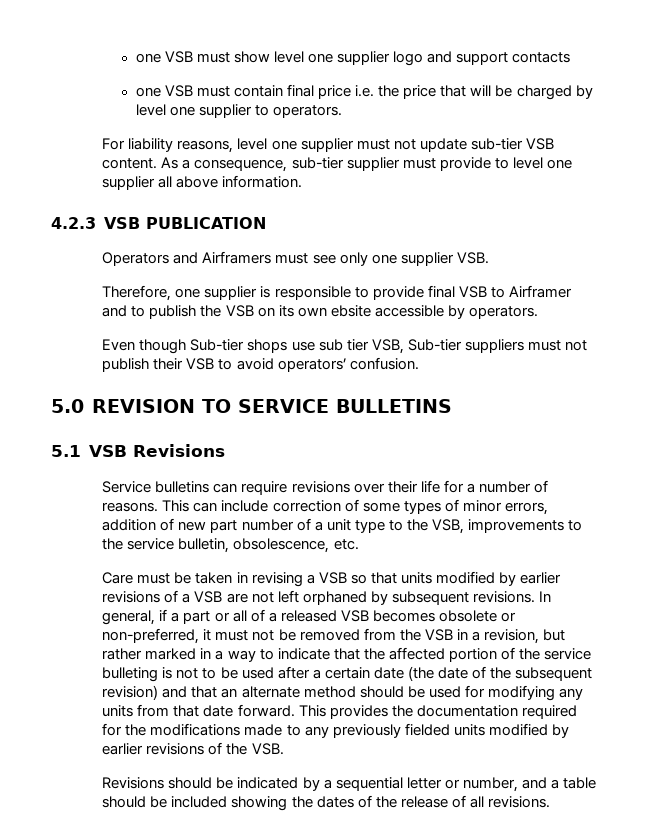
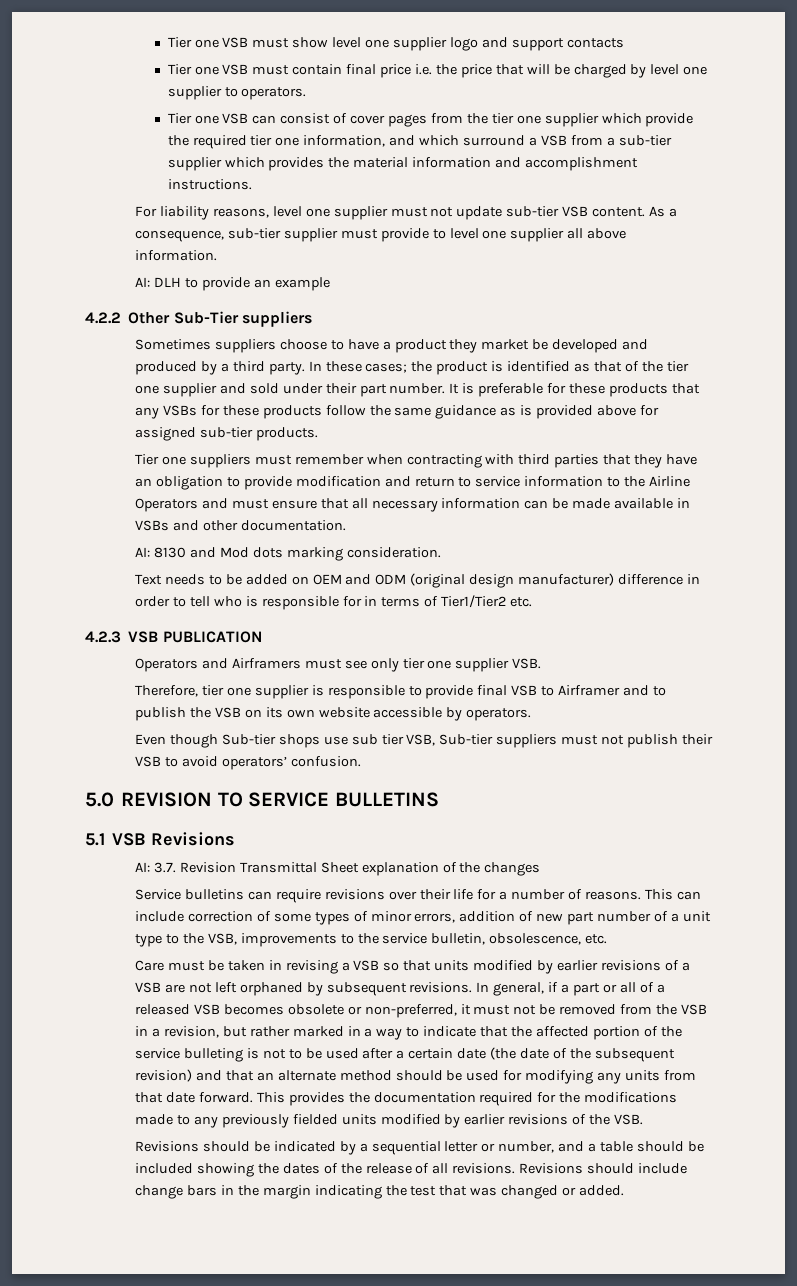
- one VSB must show level one supplier logo and support contacts
+ Tier one VSB must show level one supplier logo and support contacts
- one VSB must contain final price i.e. the price that will be charged by level one supplier to operators.
+ Tier one VSB must contain final price i.e. the price that will be charged by level one supplier to operators.
+ Tier one VSB can consist of cover pages from the tier one supplier which provide the required tier one information, and which surround a VSB from a sub-tier supplier which provides the material information and accomplishment instructions.
+ AI: DLH to provide an example
+ 4.2.2 Other Sub-Tier suppliers
+ Sometimes suppliers choose to have a product they market be developed and produced by a third party. In these cases; the product is identified as that of the tier one supplier and sold under their part number. It is preferable for these products that any VSBs for these products follow the same guidance as is provided above for assigned sub-tier products.
+ Tier one suppliers must remember when contracting with third parties that they have an obligation to provide modification and return to service information to the Airline Operators and must ensure that all necessary information can be made available in VSBs and other documentation.
+ AI: 8130 and Mod dots marking consideration.
+ Text needs to be added on OEM and ODM (original design manufacturer) difference in order to tell who is responsible for in terms of Tier1/Tier2 etc.
- Operators and Airframers must see only one supplier VSB.
+ Operators and Airframers must see only tier one supplier VSB.
- Therefore, one supplier is responsible to provide final VSB to Airframer and to publish the VSB on its own ebsite accessible by operators.
+ Therefore, tier one supplier is responsible to provide final VSB to Airframer and to publish the VSB on its own website accessible by operators.
+ AI: 3.7. Revision Transmittal Sheet explanation of the changes
+ Revisions should include change bars in the margin indicating the test that was changed or added.

